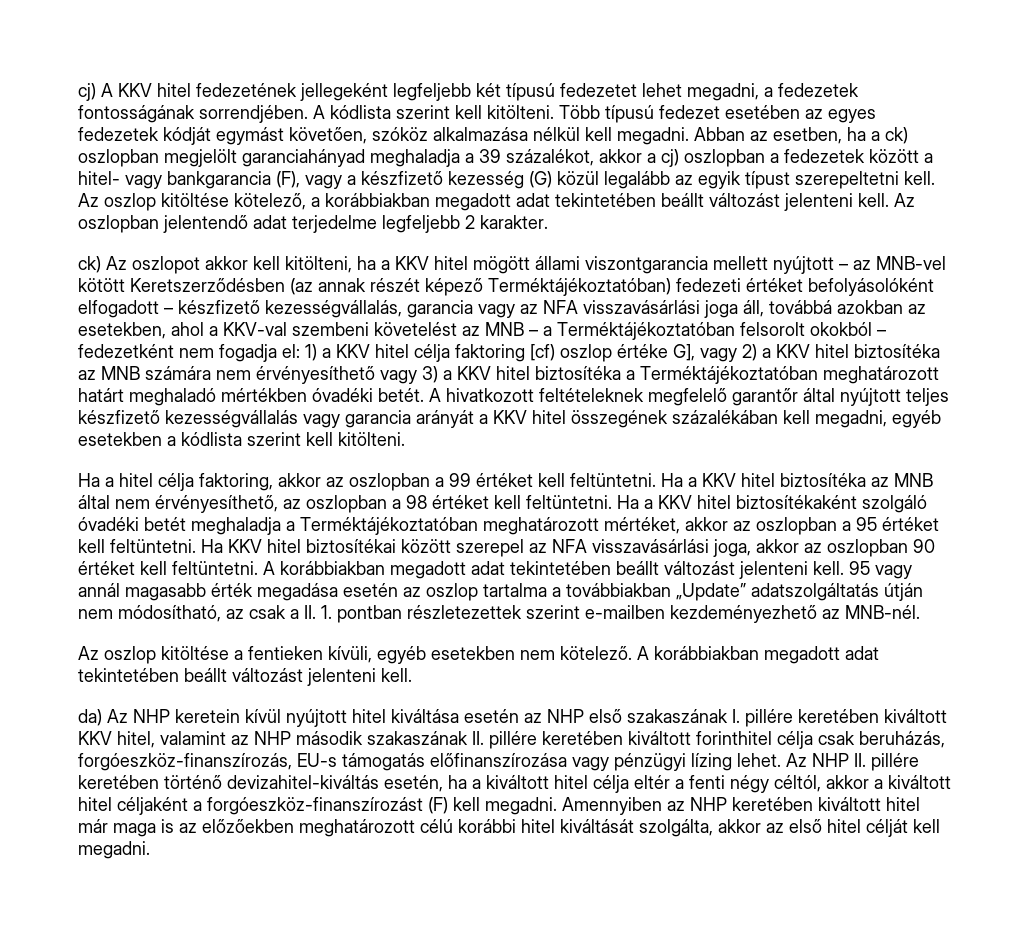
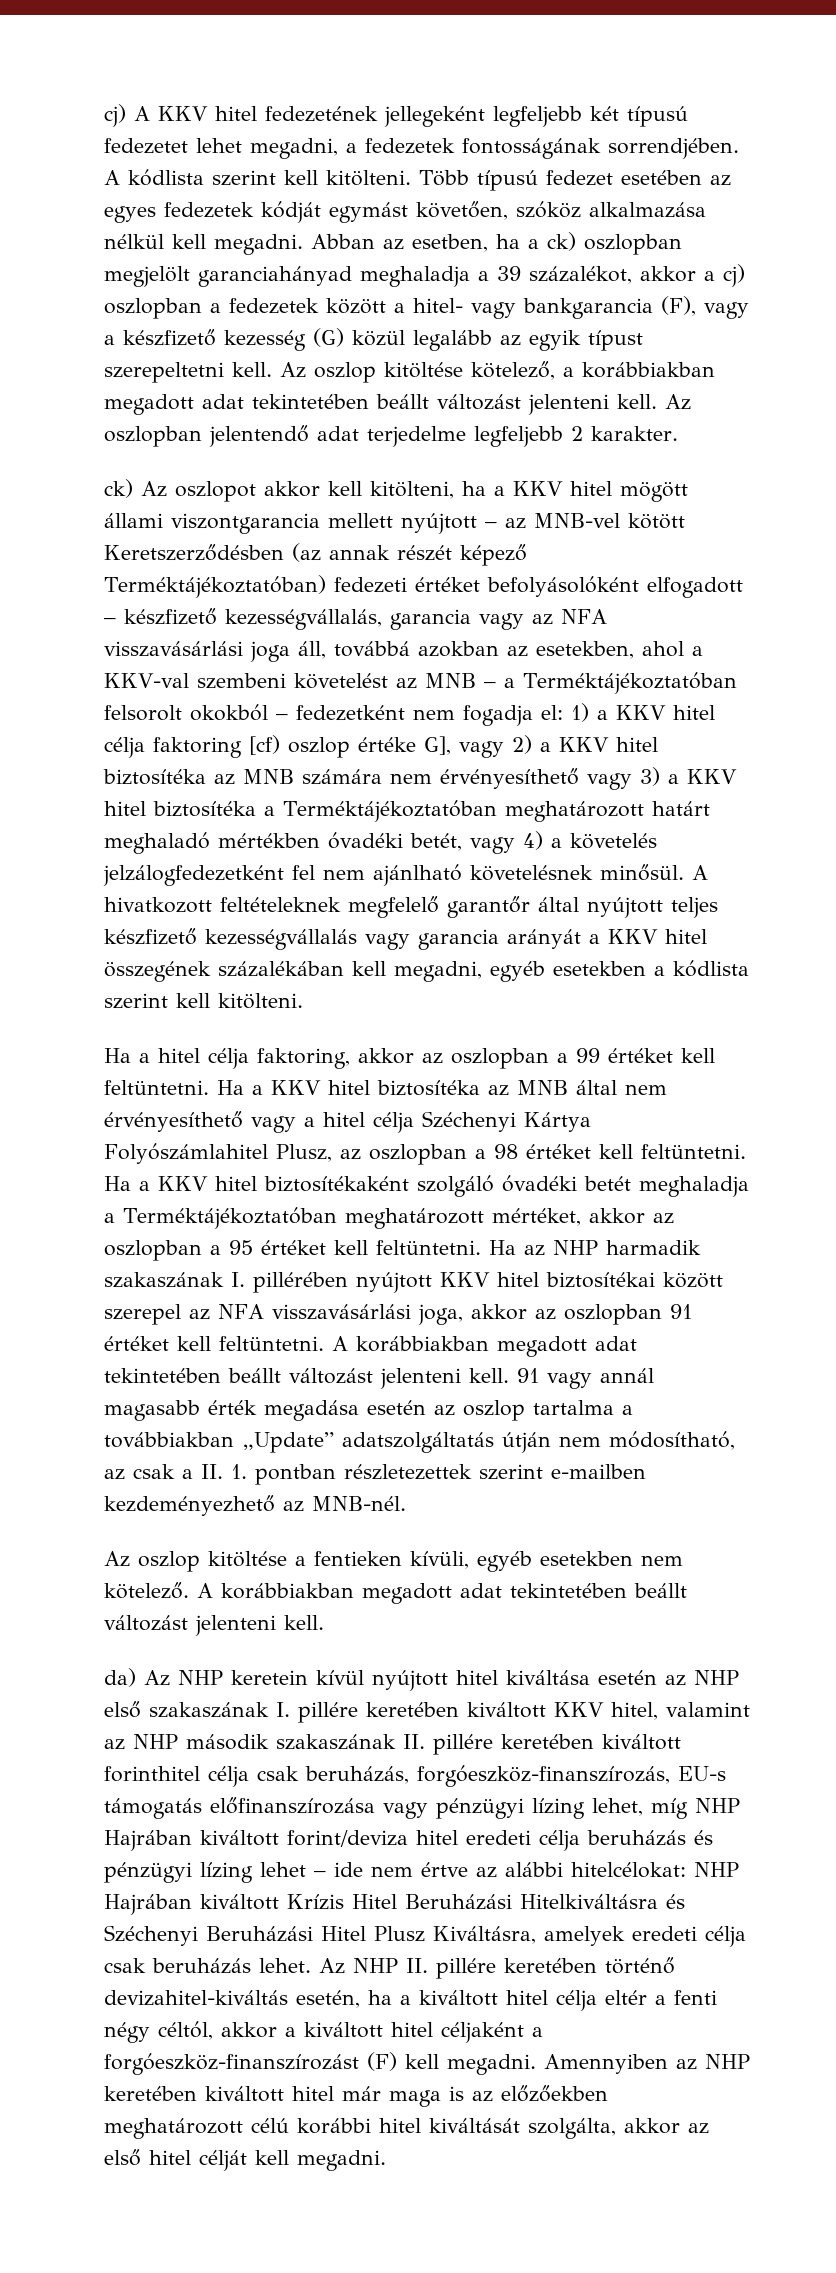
- 1) a KKV hitel célja faktoring [cf) oszlop értéke G], vagy 2) a KKV hitel biztosítéka az MNB számára nem érvényesíthető vagy 3) a KKV hitel biztosítéka a Terméktájékoztatóban meghatározott határt meghaladó mértékben óvadéki betét.
+ 1) a KKV hitel célja faktoring [cf) oszlop értéke G], vagy 2) a KKV hitel biztosítéka az MNB számára nem érvényesíthető vagy 3) a KKV hitel biztosítéka a Terméktájékoztatóban meghatározott határt meghaladó mértékben óvadéki betét, vagy 4) a követelés jelzálogfedezetként fel nem ajánlható követelésnek minősül.
- Ha a KKV hitel biztosítéka az MNB által nem érvényesíthető, az oszlopban a 98 értéket kell feltüntetni.
+ Ha a KKV hitel biztosítéka az MNB által nem érvényesíthető vagy a hitel célja Széchenyi Kártya Folyószámlahitel Plusz, az oszlopban a 98 értéket kell feltüntetni.
- Ha KKV hitel biztosítékai között szerepel az NFA visszavásárlási joga, akkor az oszlopban 90 értéket kell feltüntetni.
+ Ha az NHP harmadik szakaszának I. pillérében nyújtott KKV hitel biztosítékai között szerepel az NFA visszavásárlási joga, akkor az oszlopban 91 értéket kell feltüntetni.
- 95 vagy annál magasabb érték megadása esetén az oszlop tartalma a továbbiakban „Update” adatszolgáltatás útján nem módosítható, az csak a II. 1. pontban részletezettek szerint e-mailben kezdeményezhető az MNB-nél.
+ 91 vagy annál magasabb érték megadása esetén az oszlop tartalma a továbbiakban „Update” adatszolgáltatás útján nem módosítható, az csak a II. 1. pontban részletezettek szerint e-mailben kezdeményezhető az MNB-nél.
- da) Az NHP keretein kívül nyújtott hitel kiváltása esetén az NHP első szakaszának I. pillére keretében kiváltott KKV hitel, valamint az NHP második szakaszának II. pillére keretében kiváltott forinthitel célja csak beruházás, forgóeszköz-finanszírozás, EU-s támogatás előfinanszírozása vagy pénzügyi lízing lehet.
+ da) Az NHP keretein kívül nyújtott hitel kiváltása esetén az NHP első szakaszának I. pillére keretében kiváltott KKV hitel, valamint az NHP második szakaszának II. pillére keretében kiváltott forinthitel célja csak beruházás, forgóeszköz-finanszírozás, EU-s támogatás előfinanszírozása vagy pénzügyi lízing lehet, míg NHP Hajrában kiváltott forint/deviza hitel eredeti célja beruházás és pénzügyi lízing lehet – ide nem értve az alábbi hitelcélokat: NHP Hajrában kiváltott Krízis Hitel Beruházási Hitelkiváltásra és Széchenyi Beruházási Hitel Plusz Kiváltásra, amelyek eredeti célja csak beruházás lehet.

